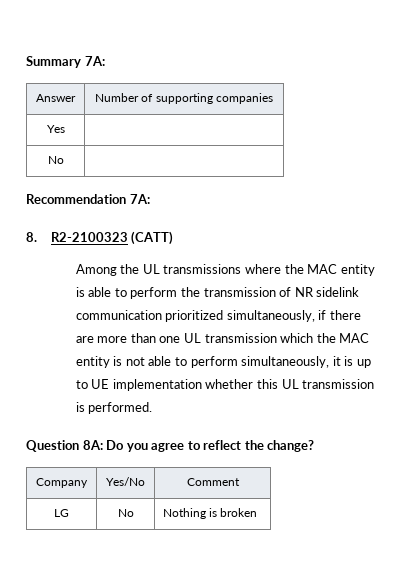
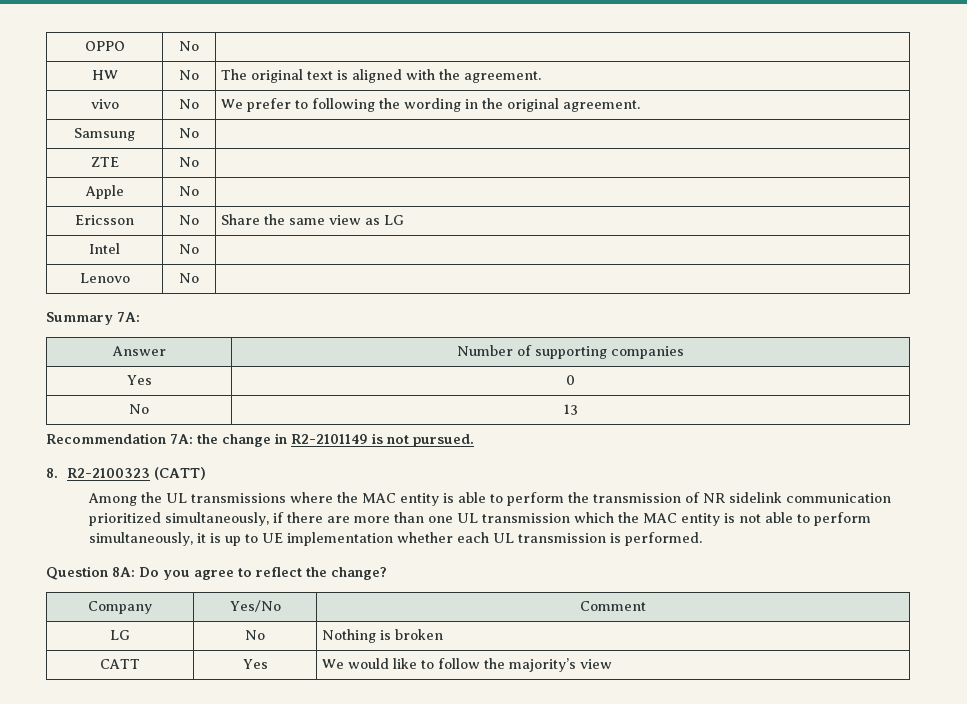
+ OPPO | No |
+ HW | No | The original text is aligned with the agreement.
+ vivo | No | We prefer to following the wording in the original agreement.
+ Samsung | No |
+ ZTE | No |
+ Apple | No |
+ Ericsson | No | Share the same view as LG
+ Intel | No |
+ Lenovo | No |
- Yes |
- No |
+ Yes | 0
+ No | 13
- Recommendation 7A:
+ Recommendation 7A: the change in R2-2101149 is not pursued.
- Among the UL transmissions where the MAC entity is able to perform the transmission of NR sidelink communication prioritized simultaneously, if there are more than one UL transmission which the MAC entity is not able to perform simultaneously, it is up to UE implementation whether this UL transmission is performed.
+ Among the UL transmissions where the MAC entity is able to perform the transmission of NR sidelink communication prioritized simultaneously, if there are more than one UL transmission which the MAC entity is not able to perform simultaneously, it is up to UE implementation whether each UL transmission is performed.
+ CATT | Yes | We would like to follow the majority’s view

